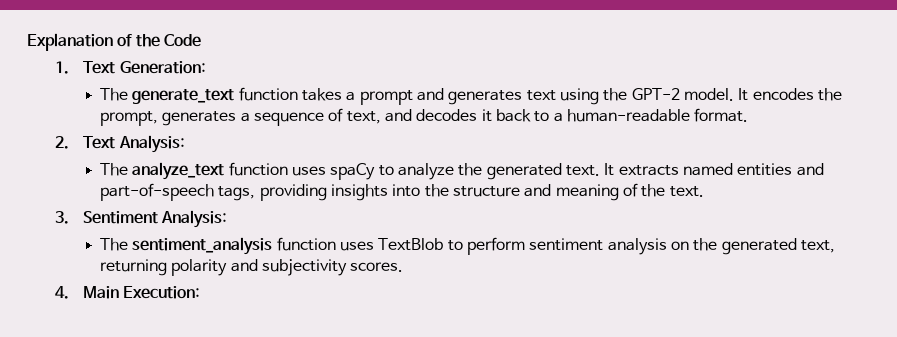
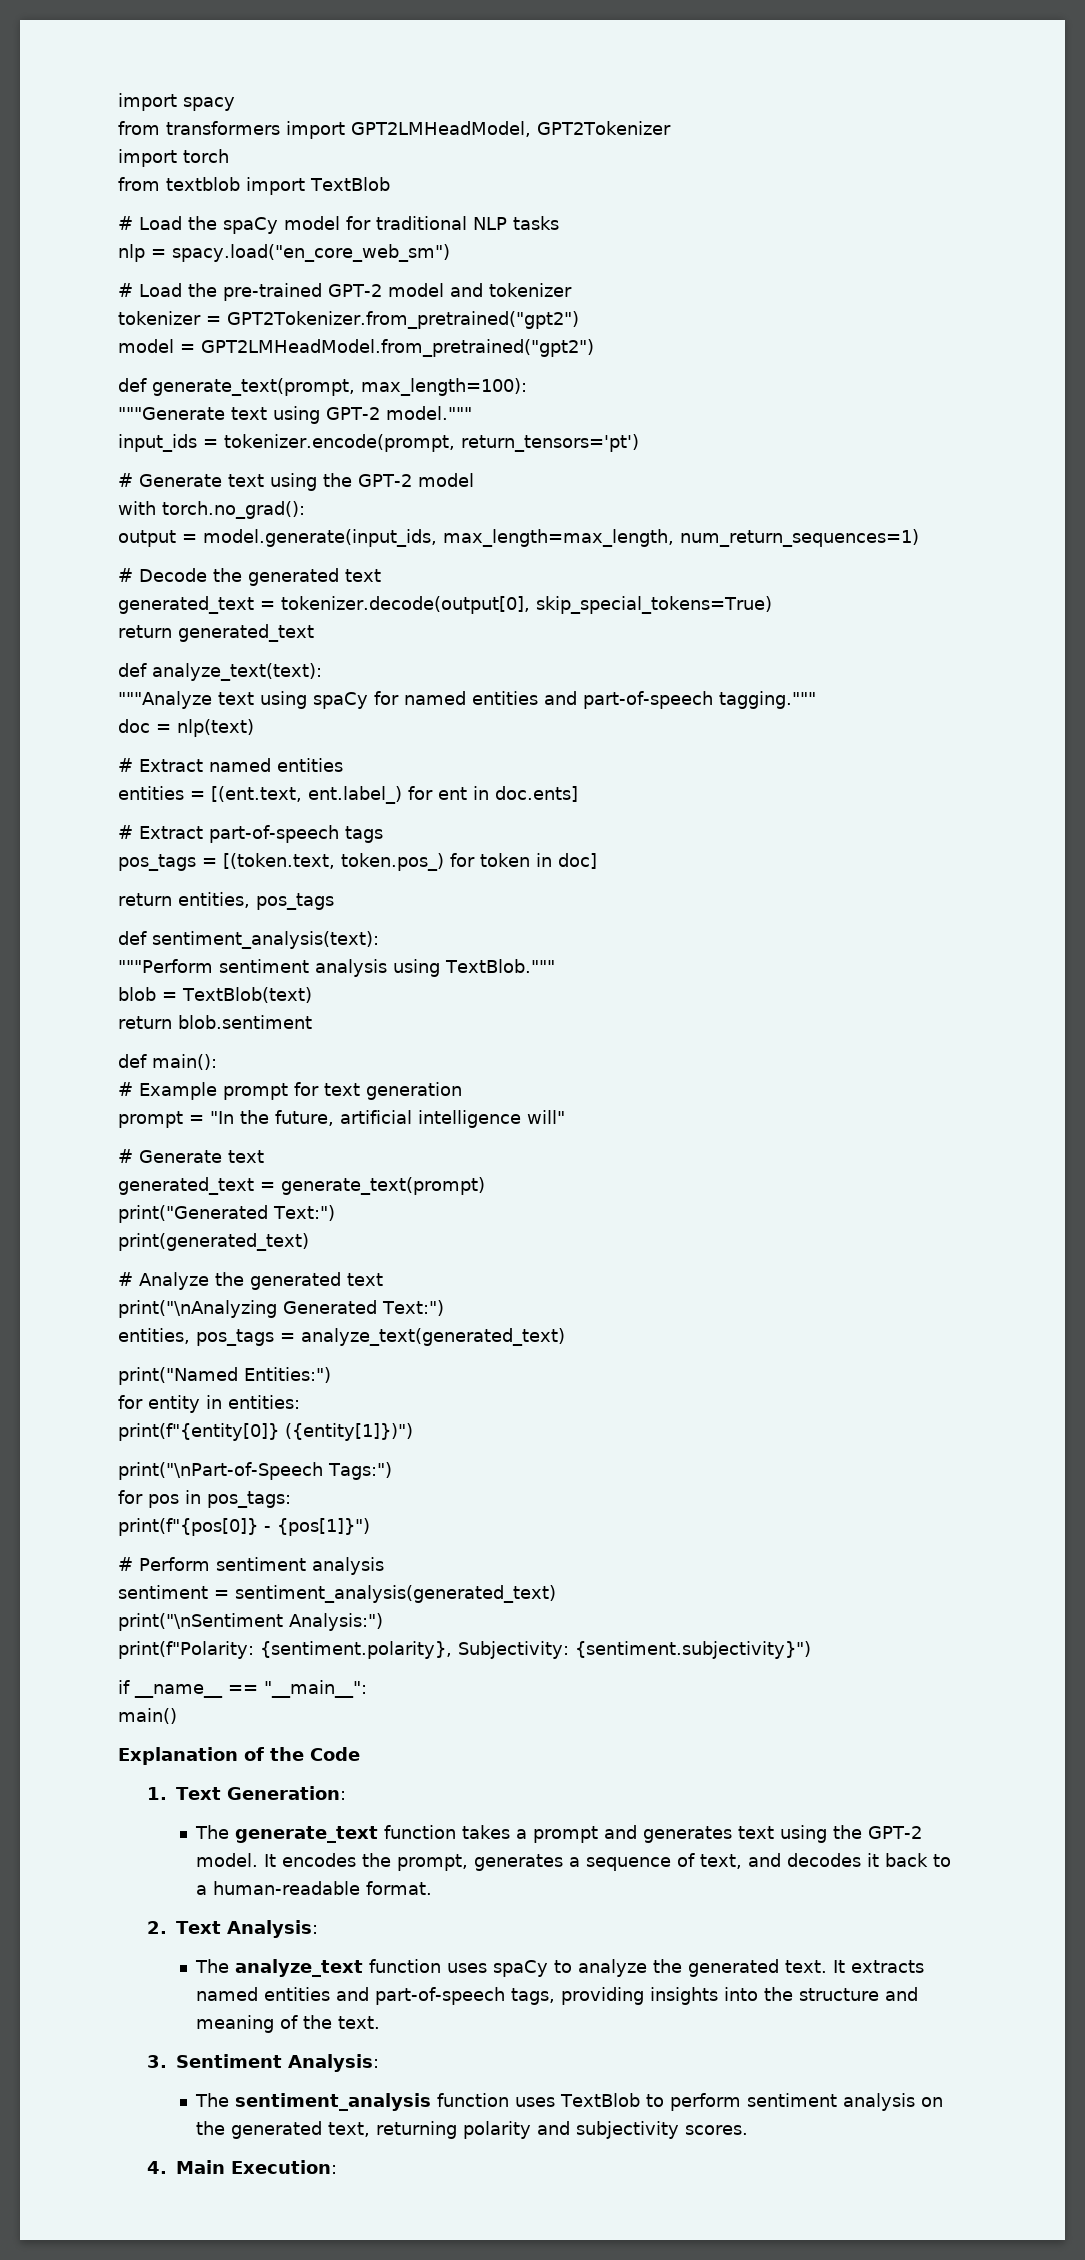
+ import spacy
+ from transformers import GPT2LMHeadModel, GPT2Tokenizer
+ import torch
+ from textblob import TextBlob
+ # Load the spaCy model for traditional NLP tasks
+ nlp = spacy.load("en_core_web_sm")
+ # Load the pre-trained GPT-2 model and tokenizer
+ tokenizer = GPT2Tokenizer.from_pretrained("gpt2")
+ model = GPT2LMHeadModel.from_pretrained("gpt2")
+ def generate_text(prompt, max_length=100):
+ """Generate text using GPT-2 model."""
+ input_ids = tokenizer.encode(prompt, return_tensors='pt')
+ # Generate text using the GPT-2 model
+ with torch.no_grad():
+ output = model.generate(input_ids, max_length=max_length, num_return_sequences=1)
+ # Decode the generated text
+ generated_text = tokenizer.decode(output[0], skip_special_tokens=True)
+ return generated_text
+ def analyze_text(text):
+ """Analyze text using spaCy for named entities and part-of-speech tagging."""
+ doc = nlp(text)
+ # Extract named entities
+ entities = [(ent.text, ent.label_) for ent in doc.ents]
+ # Extract part-of-speech tags
+ pos_tags = [(token.text, token.pos_) for token in doc]
+ return entities, pos_tags
+ def sentiment_analysis(text):
+ """Perform sentiment analysis using TextBlob."""
+ blob = TextBlob(text)
+ return blob.sentiment
+ def main():
+ # Example prompt for text generation
+ prompt = "In the future, artificial intelligence will"
+ # Generate text
+ generated_text = generate_text(prompt)
+ print("Generated Text:")
+ print(generated_text)
+ # Analyze the generated text
+ print("\nAnalyzing Generated Text:")
+ entities, pos_tags = analyze_text(generated_text)
+ print("Named Entities:")
+ for entity in entities:
+ print(f"{entity[0]} ({entity[1]})")
+ print("\nPart-of-Speech Tags:")
+ for pos in pos_tags:
+ print(f"{pos[0]} - {pos[1]}")
+ # Perform sentiment analysis
+ sentiment = sentiment_analysis(generated_text)
+ print("\nSentiment Analysis:")
+ print(f"Polarity: {sentiment.polarity}, Subjectivity: {sentiment.subjectivity}")
+ if __name__ == "__main__":
+ main()

